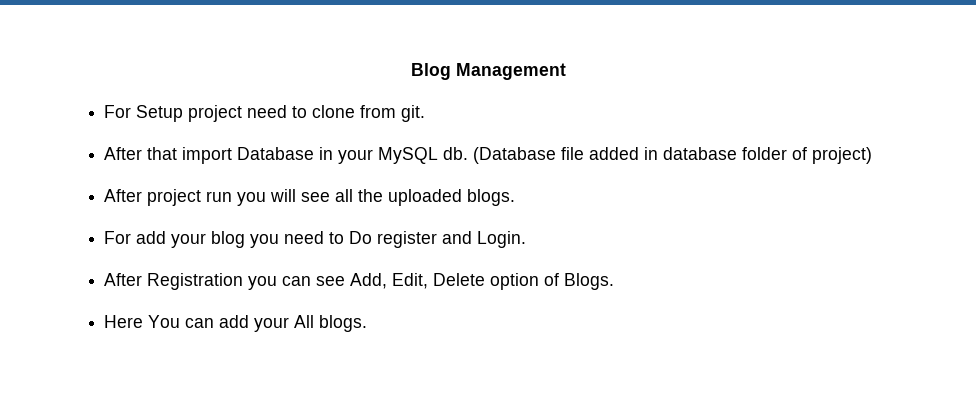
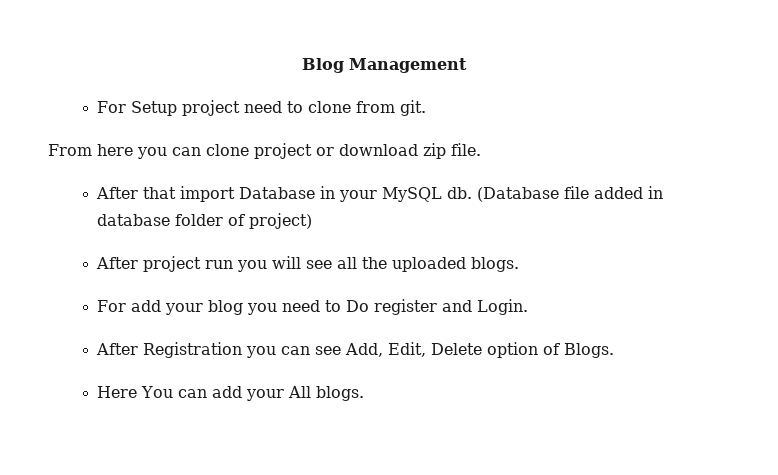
+ From here you can clone project or download zip file.

